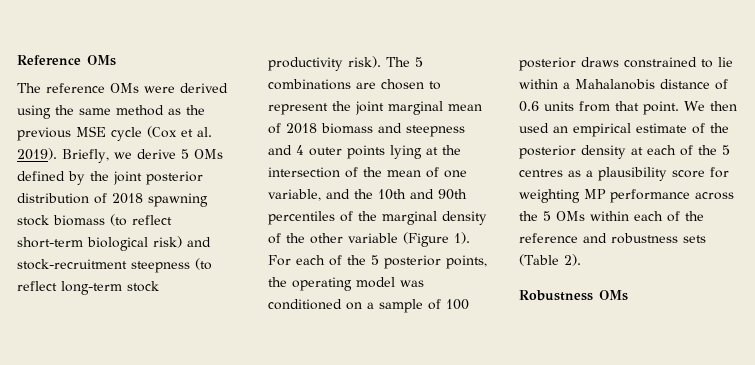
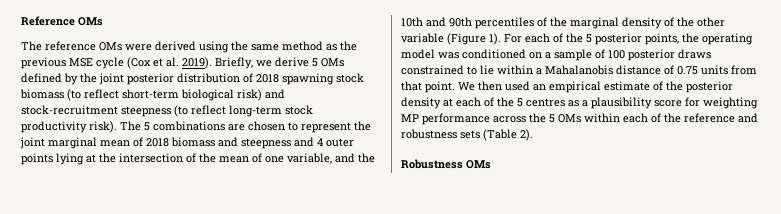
- For each of the 5 posterior points, the operating model was conditioned on a sample of 100 posterior draws constrained to lie within a Mahalanobis distance of 0.6 units from that point.
+ For each of the 5 posterior points, the operating model was conditioned on a sample of 100 posterior draws constrained to lie within a Mahalanobis distance of 0.75 units from that point.

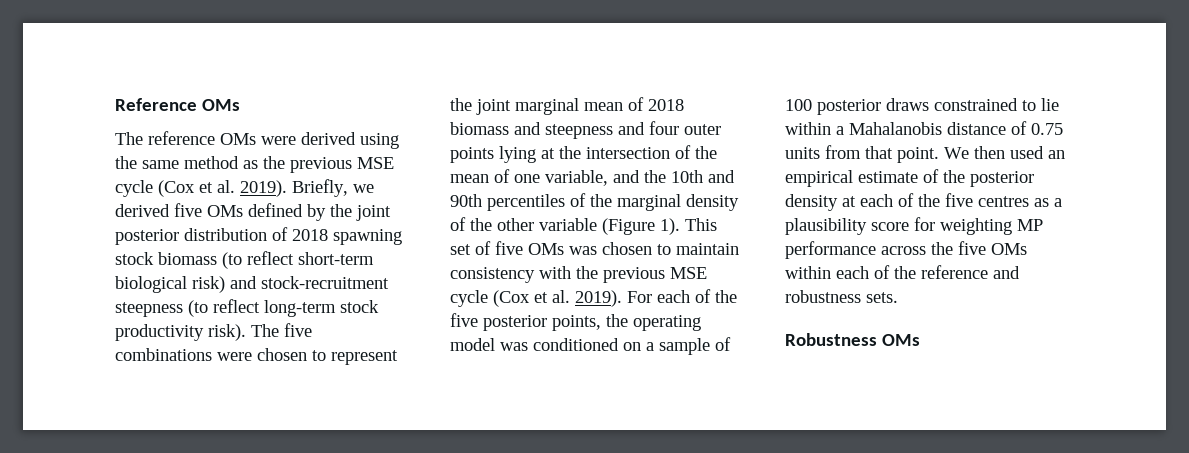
- Briefly, we derive 5 OMs defined by the joint posterior distribution of 2018 spawning stock biomass (to reflect short-term biological risk) and stock-recruitment steepness (to reflect long-term stock productivity risk).
+ Briefly, we derived five OMs defined by the joint posterior distribution of 2018 spawning stock biomass (to reflect short-term biological risk) and stock-recruitment steepness (to reflect long-term stock productivity risk).
- The 5 combinations are chosen to represent the joint marginal mean of 2018 biomass and steepness and 4 outer points lying at the intersection of the mean of one variable, and the 10th and 90th percentiles of the marginal density of the other variable (Figure 1).
+ The five combinations were chosen to represent the joint marginal mean of 2018 biomass and steepness and four outer points lying at the intersection of the mean of one variable, and the 10th and 90th percentiles of the marginal density of the other variable (Figure 1).
+ This set of five OMs was chosen to maintain consistency with the previous MSE cycle (Cox et al. 2019).
- For each of the 5 posterior points, the operating model was conditioned on a sample of 100 posterior draws constrained to lie within a Mahalanobis distance of 0.75 units from that point.
+ For each of the five posterior points, the operating model was conditioned on a sample of 100 posterior draws constrained to lie within a Mahalanobis distance of 0.75 units from that point.
- We then used an empirical estimate of the posterior density at each of the 5 centres as a plausibility score for weighting MP performance across the 5 OMs within each of the reference and robustness sets (Table 2).
+ We then used an empirical estimate of the posterior density at each of the five centres as a plausibility score for weighting MP performance across the five OMs within each of the reference and robustness sets.

